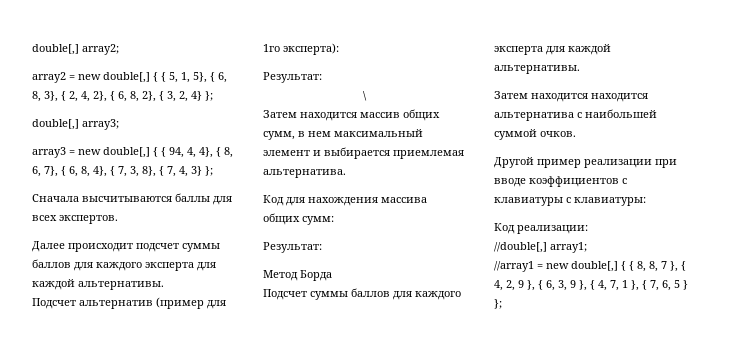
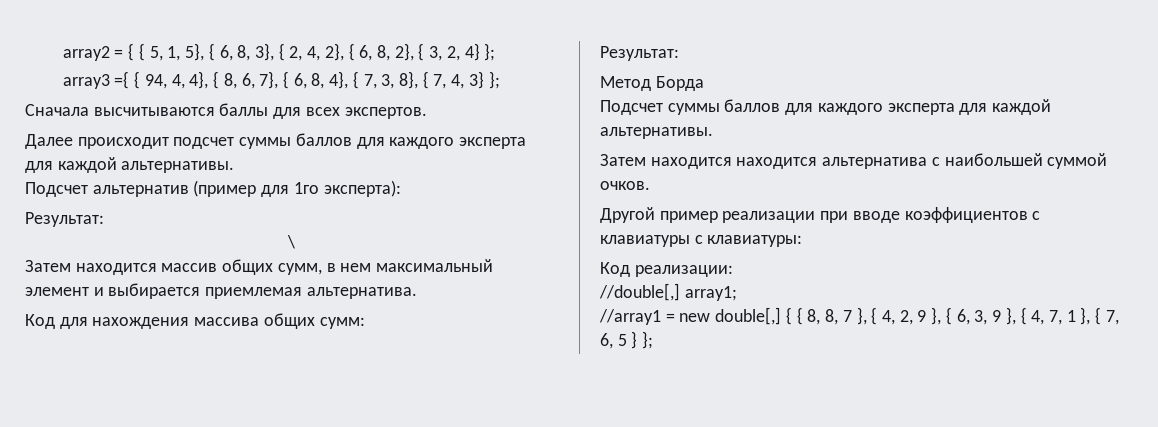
- double[,] array2;
- array2 = new double[,] { { 5, 1, 5}, { 6, 8, 3}, { 2, 4, 2}, { 6, 8, 2}, { 3, 2, 4} };
+ array2 = { { 5, 1, 5}, { 6, 8, 3}, { 2, 4, 2}, { 6, 8, 2}, { 3, 2, 4} };
- double[,] array3;
- array3 = new double[,] { { 94, 4, 4}, { 8, 6, 7}, { 6, 8, 4}, { 7, 3, 8}, { 7, 4, 3} };
+ array3 ={ { 94, 4, 4}, { 8, 6, 7}, { 6, 8, 4}, { 7, 3, 8}, { 7, 4, 3} };

